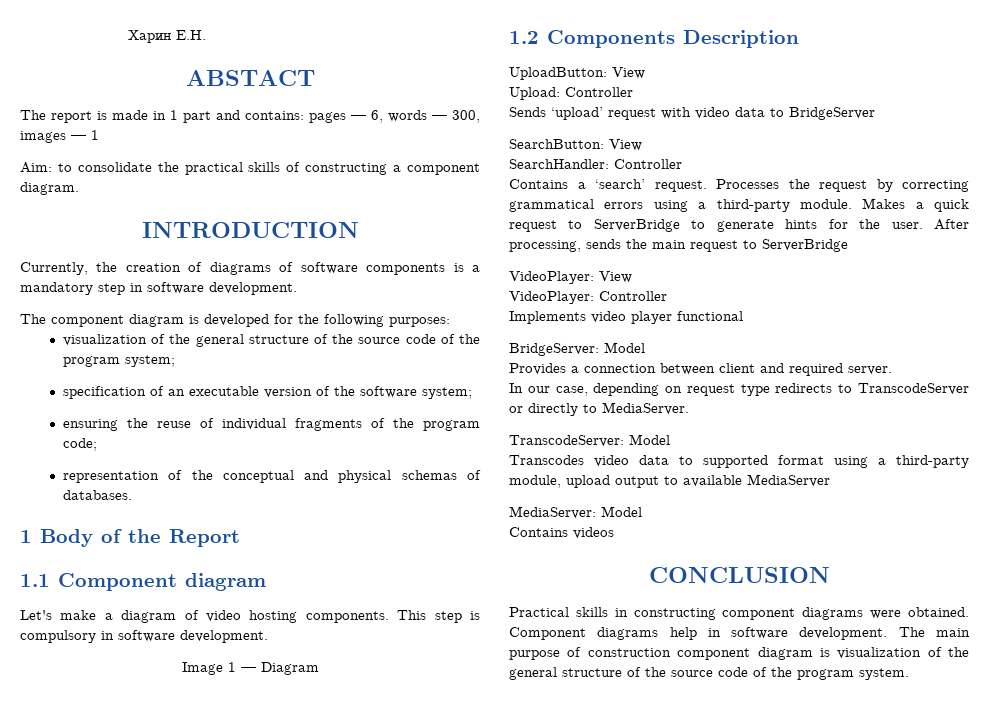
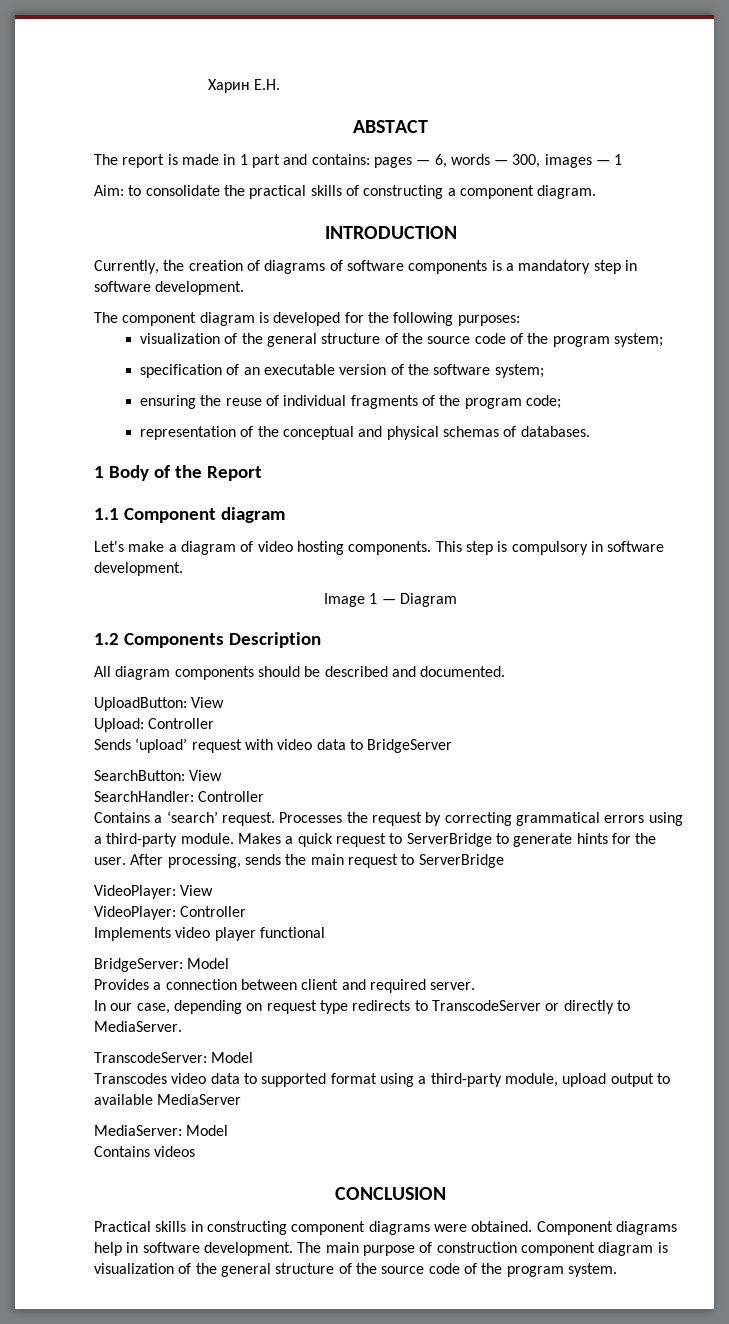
+ All diagram components should be described and documented.

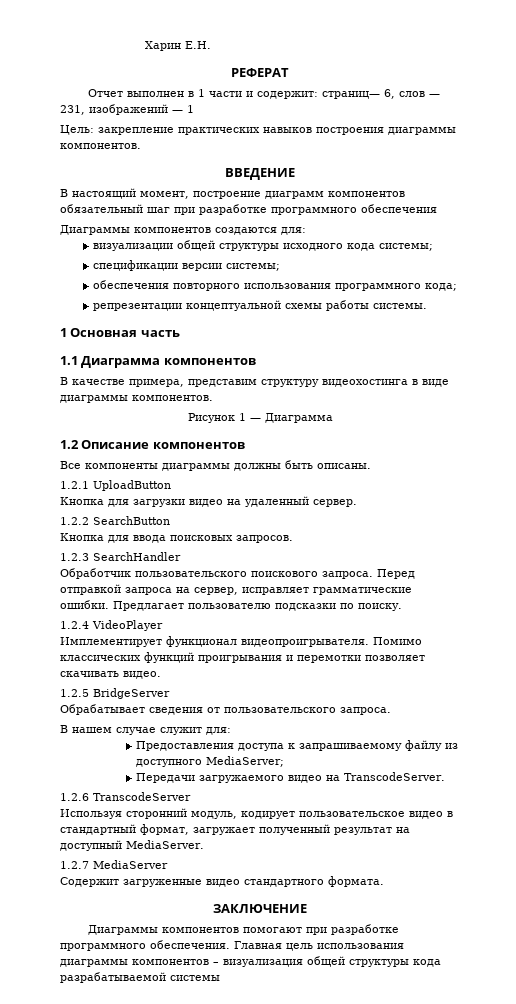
- ABSTACT
- The report is made in 1 part and contains: pages — 6, words — 300, images — 1
- Aim: to consolidate the practical skills of constructing a component diagram.
- INTRODUCTION
- Currently, the creation of diagrams of software components is a mandatory step in software development.
- The component diagram is developed for the following purposes:
- visualization of the general structure of the source code of the program system;
- specification of an executable version of the software system;
- ensuring the reuse of individual fragments of the program code;
- representation of the conceptual and physical schemas of databases.
- 1 Body of the Report
- 1.1 Component diagram
- Let's make a diagram of video hosting components. This step is compulsory in software development.
- Image 1 — Diagram
+ РЕФЕРАТ
+ Отчет выполнен в 1 части и содержит: страниц— 6, слов — 231, изображений — 1
+ Цель: закрепление практических навыков построения диаграммы компонентов.
+ ВВЕДЕНИЕ
+ В настоящий момент, построение диаграмм компонентов обязательный шаг при разработке программного обеспечения
+ Диаграммы компонентов создаются для:
+ визуализации общей структуры исходного кода системы;
+ спецификации версии системы;
+ обеспечения повторного использования программного кода;
+ репрезентации концептуальной схемы работы системы.
+ 1 Основная часть
+ 1.1 Диаграмма компонентов
+ В качестве примера, представим структуру видеохостинга в виде диаграммы компонентов.
+ Рисунок 1 — Диаграмма
- 1.2 Components Description
- All diagram components should be described and documented.
- UploadButton: View
- Upload: Controller
- Sends ‘upload’ request with video data to BridgeServer
- SearchButton: View
- SearchHandler: Controller
- Contains a ‘search’ request. Processes the request by correcting grammatical errors using a third-party module. Makes a quick request to ServerBridge to generate hints for the user. After processing, sends the main request to ServerBridge
- VideoPlayer: View
- VideoPlayer: Controller
- Implements video player functional
- BridgeServer: Model
- Provides a connection between client and required server.
- In our case, depending on request type redirects to TranscodeServer or directly to MediaServer.
- TranscodeServer: Model
- Transcodes video data to supported format using a third-party module, upload output to available MediaServer
- MediaServer: Model
- Contains videos
- CONCLUSION
- Practical skills in constructing component diagrams were obtained. Component diagrams help in software development. The main purpose of construction component diagram is visualization of the general structure of the source code of the program system.
+ 1.2 Описание компонентов
+ Все компоненты диаграммы должны быть описаны.
+ 1.2.1 UploadButton
+ Кнопка для загрузки видео на удаленный сервер.
+ 1.2.2 SearchButton
+ Кнопка для ввода поисковых запросов.
+ 1.2.3 SearchHandler
+ Обработчик пользовательского поискового запроса. Перед отправкой запроса на сервер, исправляет грамматические ошибки. Предлагает пользователю подсказки по поиску.
+ 1.2.4 VideoPlayer
+ Имплементирует функционал видеопроигрывателя. Помимо классических функций проигрывания и перемотки позволяет скачивать видео.
+ 1.2.5 BridgeServer
+ Обрабатывает сведения от пользовательского запроса.
+ В нашем случае служит для:
+ Предоставления доступа к запрашиваемому файлу из доступного MediaServer;
+ Передачи загружаемого видео на TranscodeServer.
+ 1.2.6 TranscodeServer
+ Используя сторонний модуль, кодирует пользовательское видео в стандартный формат, загружает полученный результат на доступный MediaServer.
+ 1.2.7 MediaServer
+ Содержит загруженные видео стандартного формата.
+ ЗАКЛЮЧЕНИЕ
+ Диаграммы компонентов помогают при разработке программного обеспечения. Главная цель использования диаграммы компонентов – визуализация общей структуры кода разрабатываемой системы

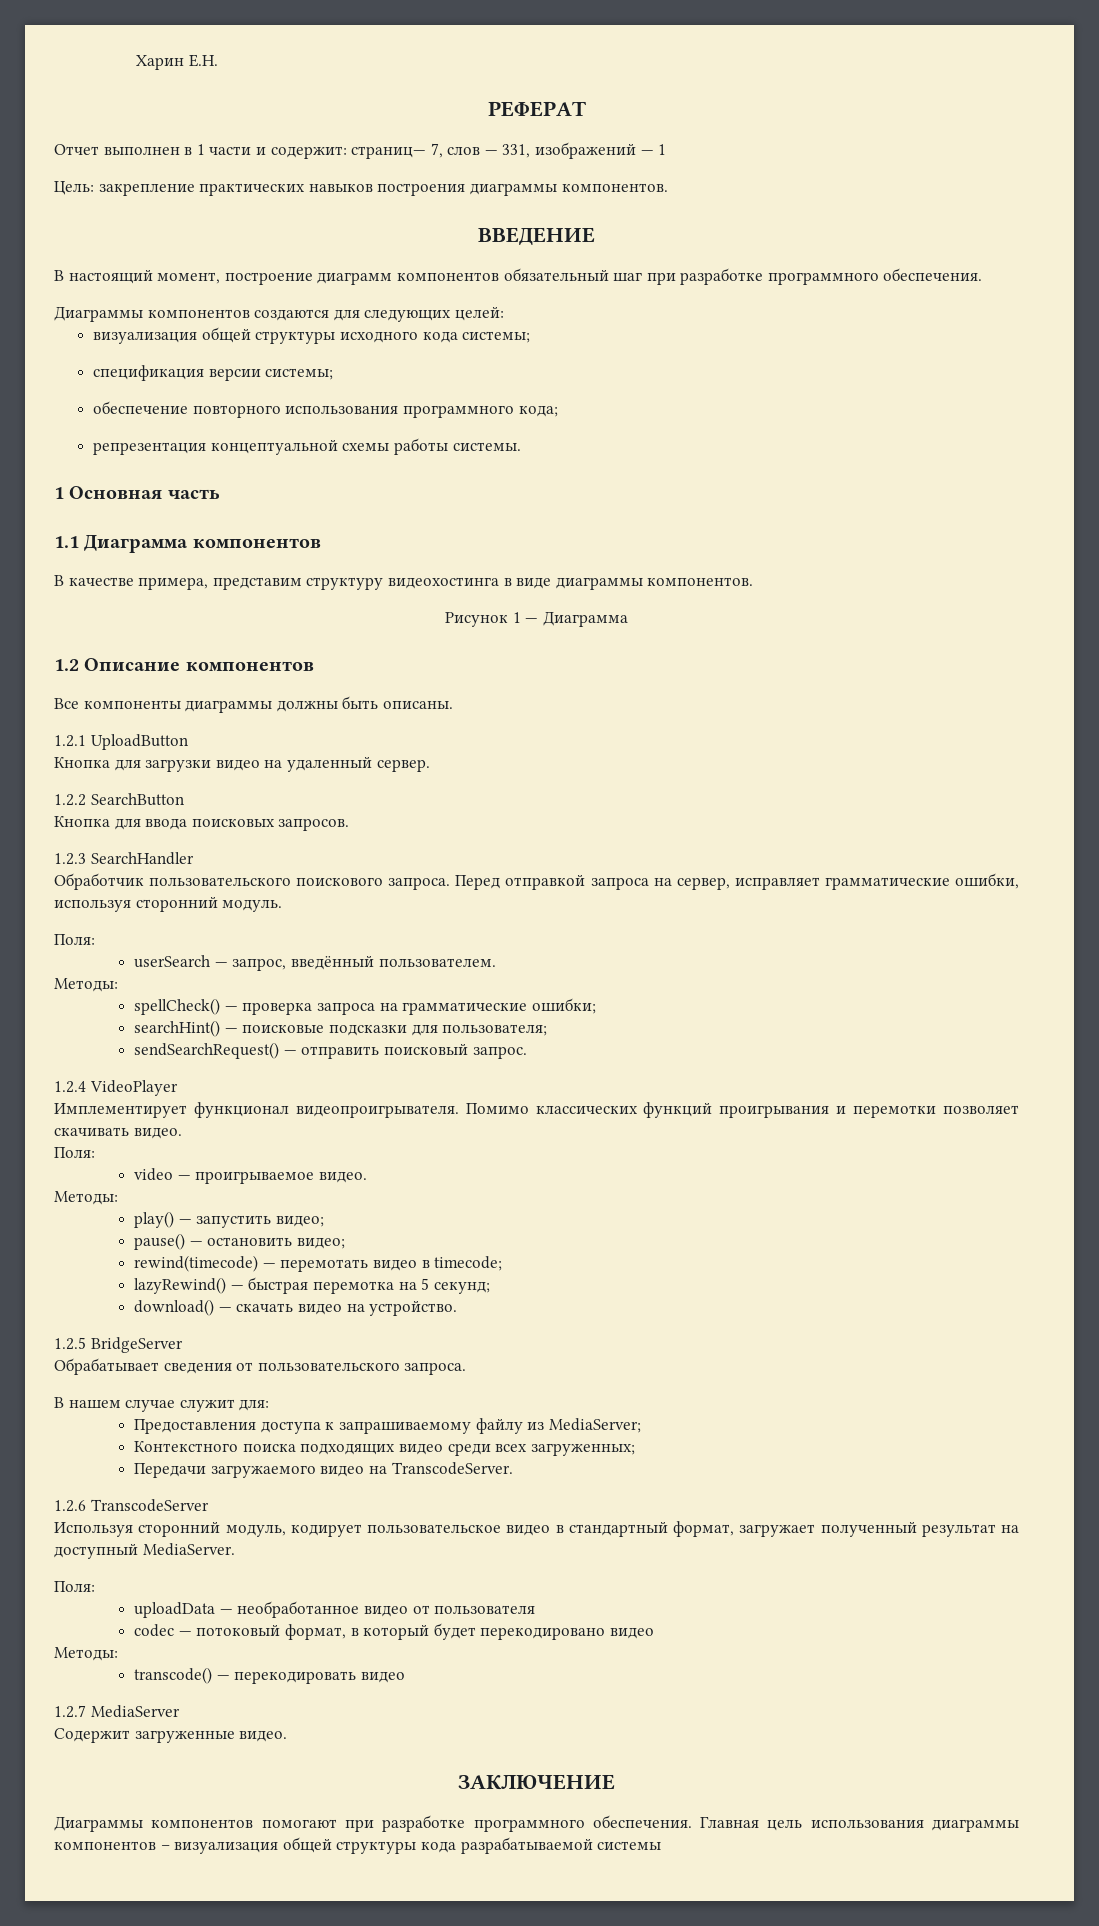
- Отчет выполнен в 1 части и содержит: страниц— 6, слов — 231, изображений — 1
+ Отчет выполнен в 1 части и содержит: страниц— 7, слов — 331, изображений — 1
- В настоящий момент, построение диаграмм компонентов обязательный шаг при разработке программного обеспечения
+ В настоящий момент, построение диаграмм компонентов обязательный шаг при разработке программного обеспечения.
- Диаграммы компонентов создаются для:
- визуализации общей структуры исходного кода системы;
+ Диаграммы компонентов создаются для следующих целей:
+ визуализация общей структуры исходного кода системы;
- спецификации версии системы;
+ спецификация версии системы;
- обеспечения повторного использования программного кода;
+ обеспечение повторного использования программного кода;
- репрезентации концептуальной схемы работы системы.
+ репрезентация концептуальной схемы работы системы.
- Перед отправкой запроса на сервер, исправляет грамматические ошибки. Предлагает пользователю подсказки по поиску.
+ Перед отправкой запроса на сервер, исправляет грамматические ошибки, используя сторонний модуль.
+ Поля:
+ userSearch — запрос, введённый пользователем.
+ Методы:
+ spellСheck() — проверка запроса на грамматические ошибки;
+ searchHint() — поисковые подсказки для пользователя;
+ sendSearchRequest() — отправить поисковый запрос.
  Помимо классических функций проигрывания и перемотки позволяет скачивать видео.
+ Поля:
+ video — проигрываемое видео.
+ Методы:
+ play() — запустить видео;
+ pause() — остановить видео;
+ rewind(timecode) — перемотать видео в timecode;
+ lazyRewind() — быстрая перемотка на 5 секунд;
+ download() — скачать видео на устройство.
- Предоставления доступа к запрашиваемому файлу из доступного MediaServer;
+ Предоставления доступа к запрашиваемому файлу из MediaServer;
+ Контекстного поиска подходящих видео среди всех загруженных;
  Используя сторонний модуль, кодирует пользовательское видео в стандартный формат, загружает полученный результат на доступный MediaServer.
+ Поля:
+ uploadData — необработанное видео от пользователя
+ codec — потоковый формат, в который будет перекодировано видео
+ Методы:
+ transcode() — перекодировать видео
- Содержит загруженные видео стандартного формата.
+ Содержит загруженные видео.

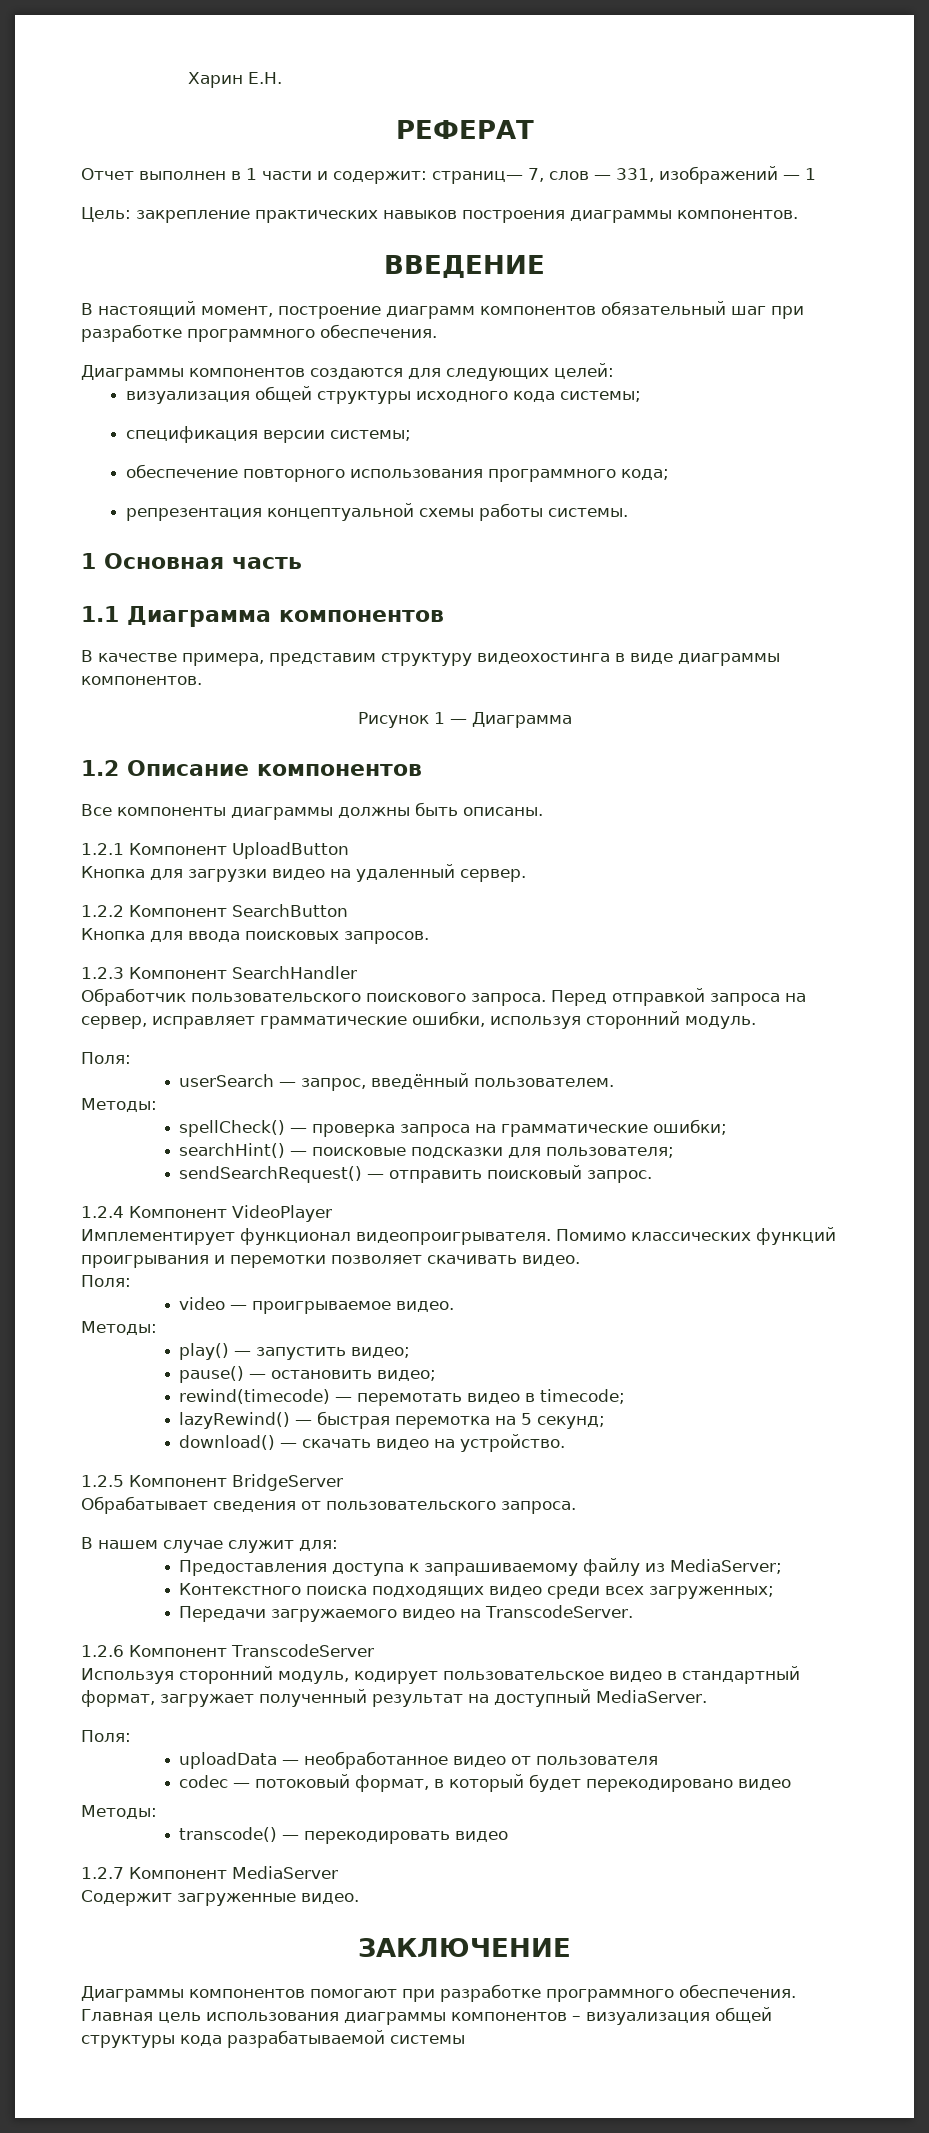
- 1.2.1 UploadButton
+ 1.2.1 Компонент UploadButton
- 1.2.2 SearchButton
+ 1.2.2 Компонент SearchButton
- 1.2.3 SearchHandler
+ 1.2.3 Компонент SearchHandler
- 1.2.4 VideoPlayer
+ 1.2.4 Компонент VideoPlayer
- 1.2.5 BridgeServer
+ 1.2.5 Компонент BridgeServer
- 1.2.6 TranscodeServer
+ 1.2.6 Компонент TranscodeServer
- 1.2.7 MediaServer
+ 1.2.7 Компонент MediaServer

